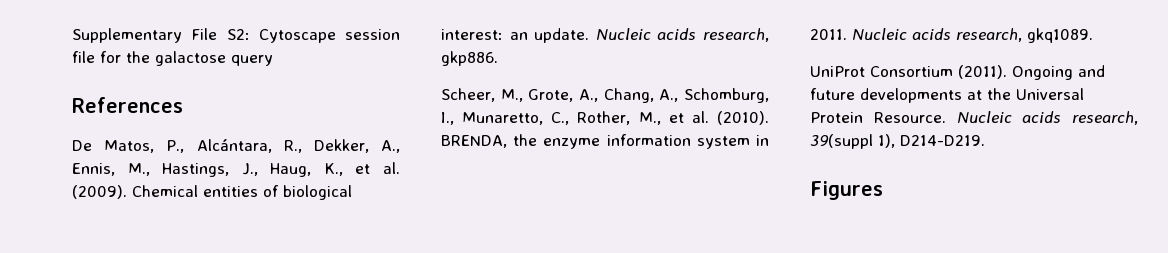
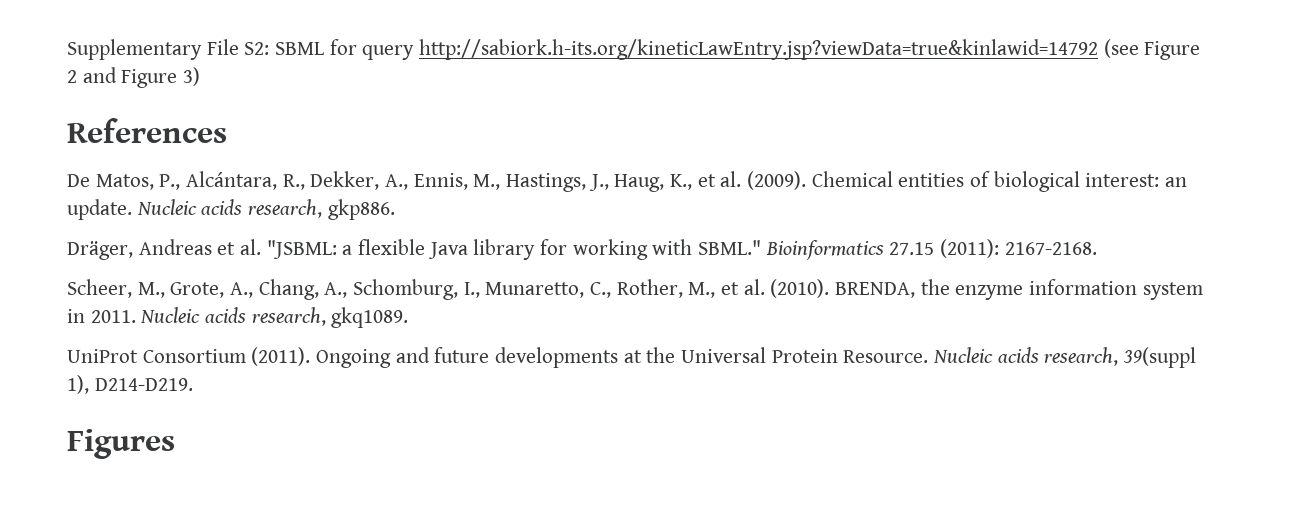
- Supplementary File S2: Cytoscape session file for the galactose query
+ Supplementary File S2: SBML for query http://sabiork.h-its.org/kineticLawEntry.jsp?viewData=true&kinlawid=14792 (see Figure 2 and Figure 3)
+ Dräger, Andreas et al. "JSBML: a flexible Java library for working with SBML." Bioinformatics 27.15 (2011): 2167-2168.

